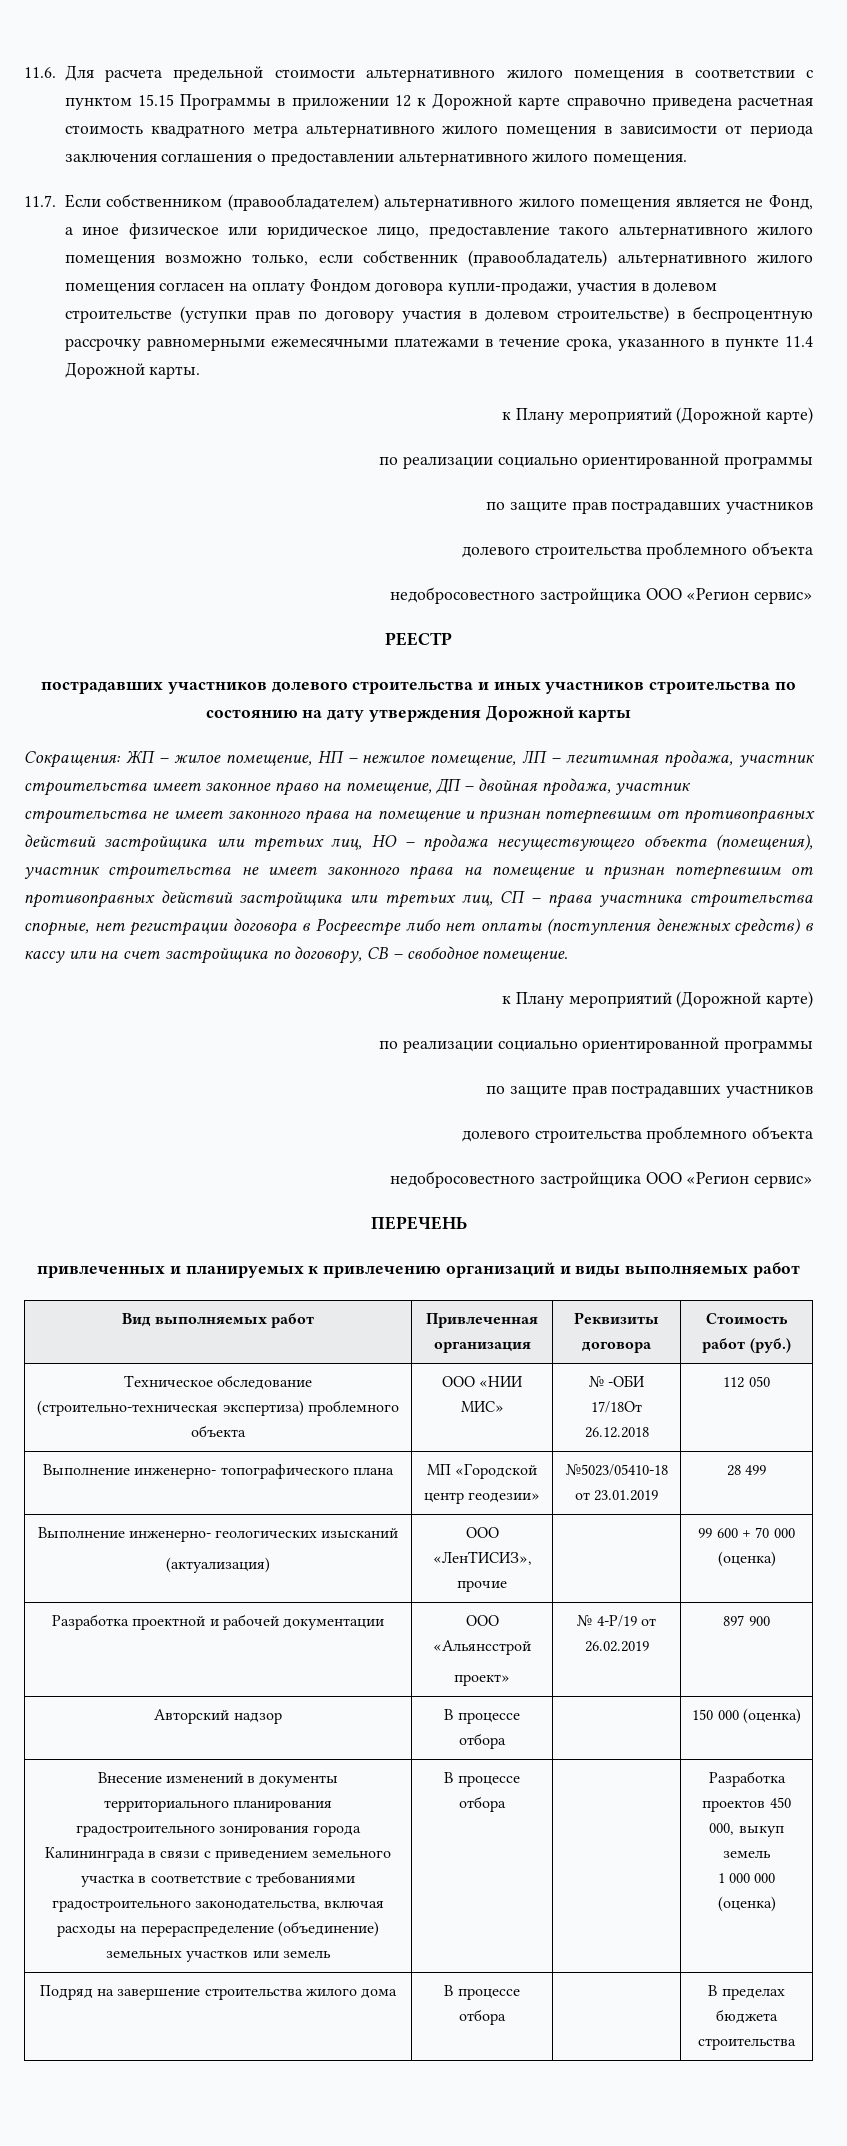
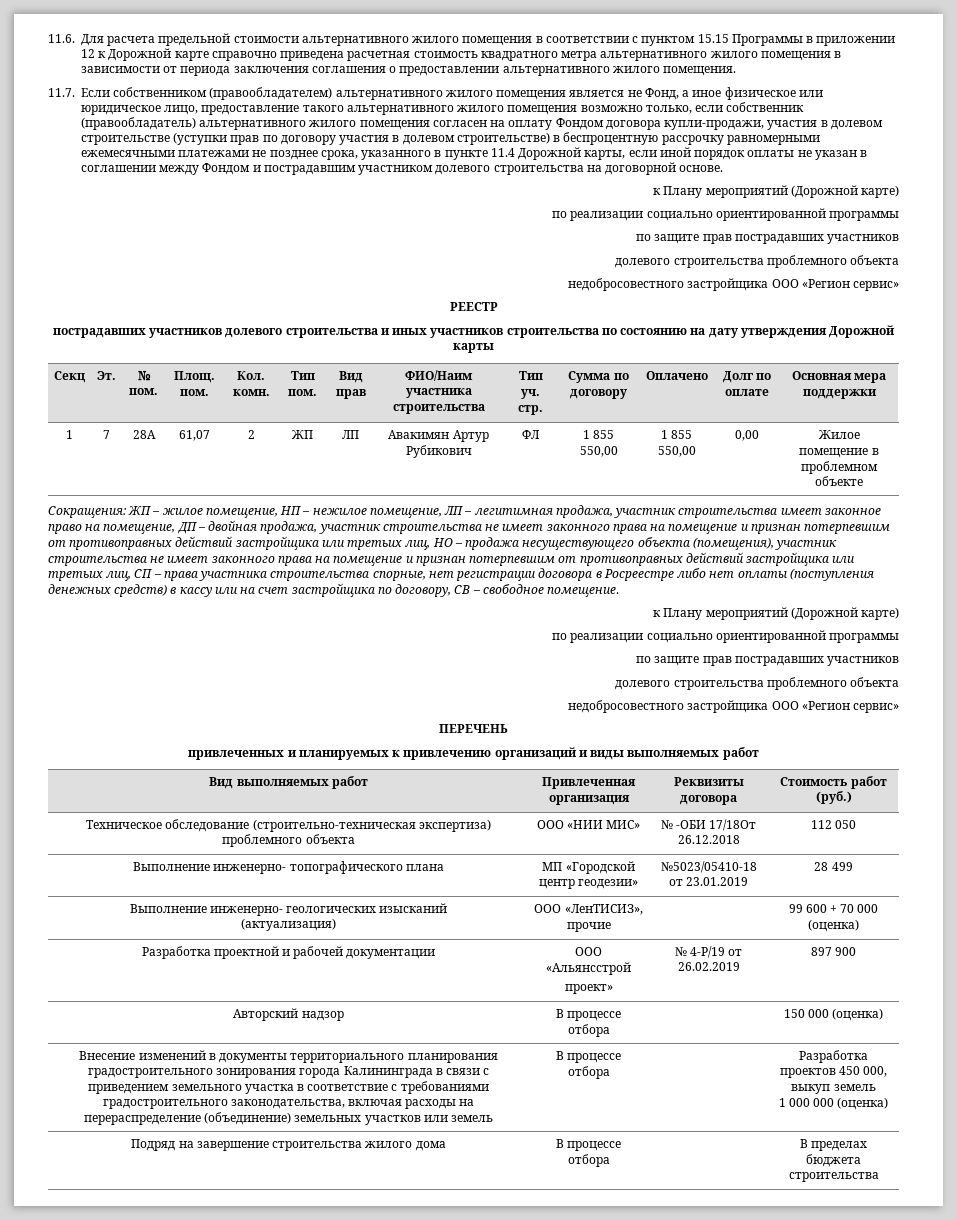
- 11.7. Если собственником (правообладателем) альтернативного жилого помещения является не Фонд, а иное физическое или юридическое лицо, предоставление такого альтернативного жилого помещения возможно только, если собственник (правообладатель) альтернативного жилого помещения согласен на оплату Фондом договора купли-продажи, участия в долевом строительстве (уступки прав по договору участия в долевом строительстве) в беспроцентную рассрочку равномерными ежемесячными платежами в течение срока, указанного в пункте 11.4 Дорожной карты.
+ 11.7. Если собственником (правообладателем) альтернативного жилого помещения является не Фонд, а иное физическое или юридическое лицо, предоставление такого альтернативного жилого помещения возможно только, если собственник (правообладатель) альтернативного жилого помещения согласен на оплату Фондом договора купли-продажи, участия в долевом строительстве (уступки прав по договору участия в долевом строительстве) в беспроцентную рассрочку равномерными ежемесячными платежами не позднее срока, указанного в пункте 11.4 Дорожной карты, если иной порядок оплаты не указан в соглашении между Фондом и пострадавшим участником долевого строительства на договорной основе.
+ Секц | Эт. | № пом. | Площ. пом. | Кол. комн. | Тип пом. | Вид прав | ФИО/Наим участника строительства | Тип уч. стр. | Сумма по договору | Оплачено | Долг по оплате | Основная мера поддержки
+ 1 | 7 | 28А | 61,07 | 2 | ЖП | ЛП | Авакимян Артур Рубикович | ФЛ | 1 855 550,00 | 1 855 550,00 | 0,00 | Жилое помещение в проблемном объекте

